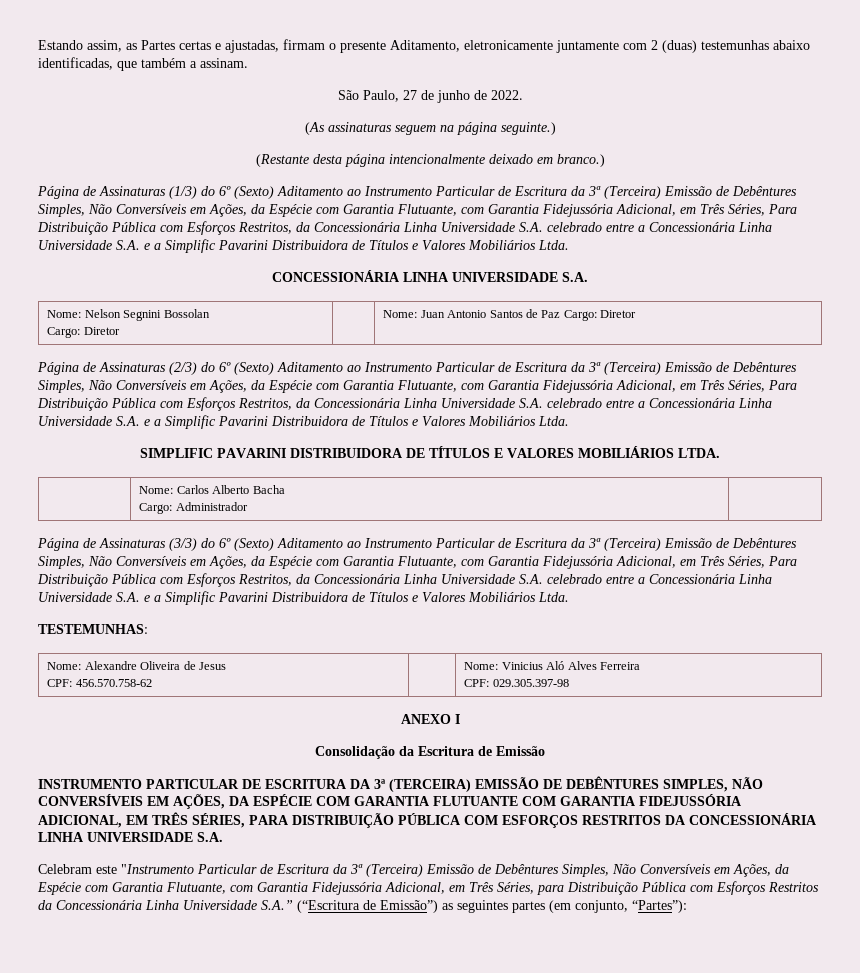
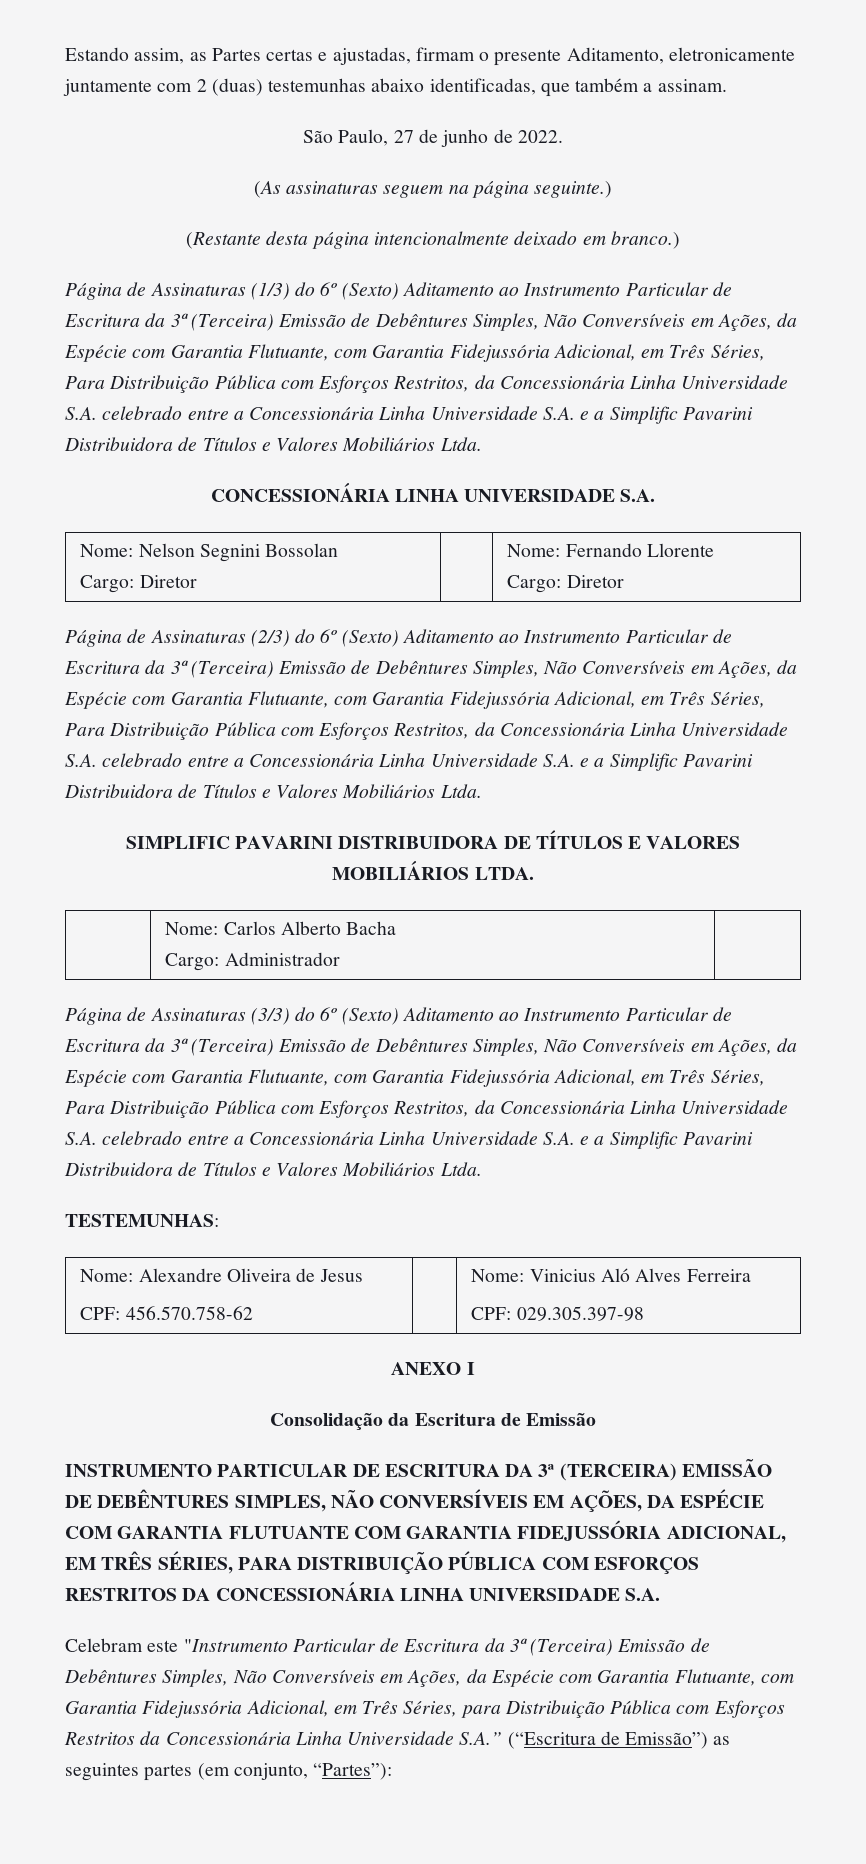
  Nome: Nelson Segnini Bossolan
- Cargo: Diretor | | Nome: Juan Antonio Santos de Paz Cargo: Diretor
+ Cargo: Diretor | | Nome: Fernando Llorente
+ Cargo: Diretor

